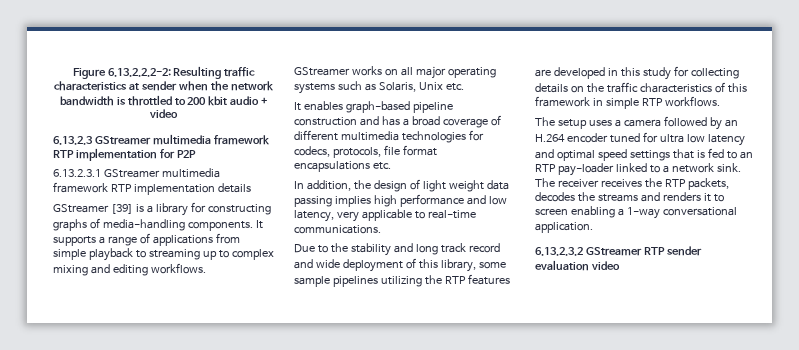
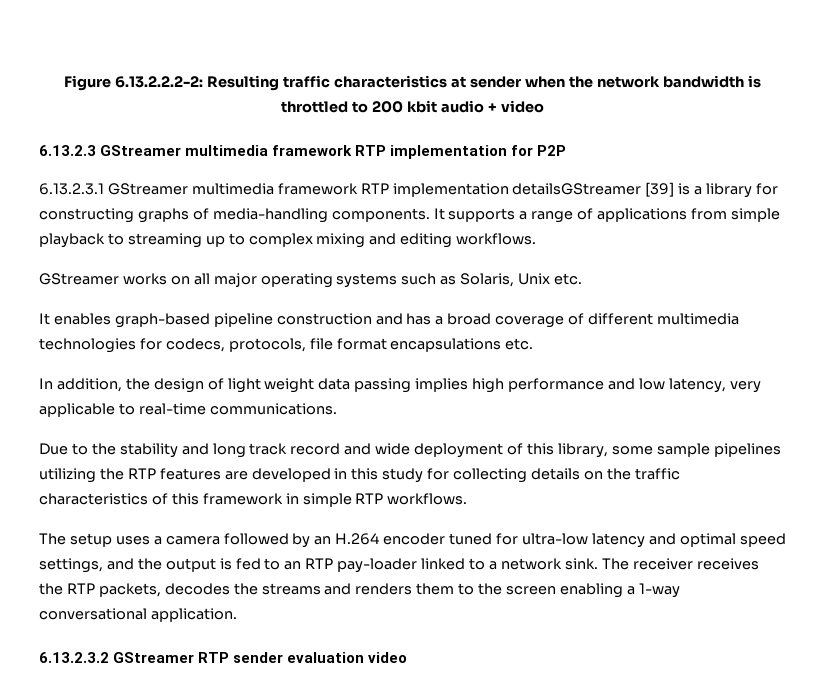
- 6.13.2.3.1 GStreamer multimedia framework RTP implementation details
- GStreamer [39] is a library for constructing graphs of media-handling components.
+ 6.13.2.3.1 GStreamer multimedia framework RTP implementation detailsGStreamer [39] is a library for constructing graphs of media-handling components.
- The setup uses a camera followed by an H.264 encoder tuned for ultra low latency and optimal speed settings that is fed to an RTP pay-loader linked to a network sink.
+ The setup uses a camera followed by an H.264 encoder tuned for ultra-low latency and optimal speed settings, and the output is fed to an RTP pay-loader linked to a network sink.
- The receiver receives the RTP packets, decodes the streams and renders it to screen enabling a 1-way conversational application.
+ The receiver receives the RTP packets, decodes the streams and renders them to the screen enabling a 1-way conversational application.

